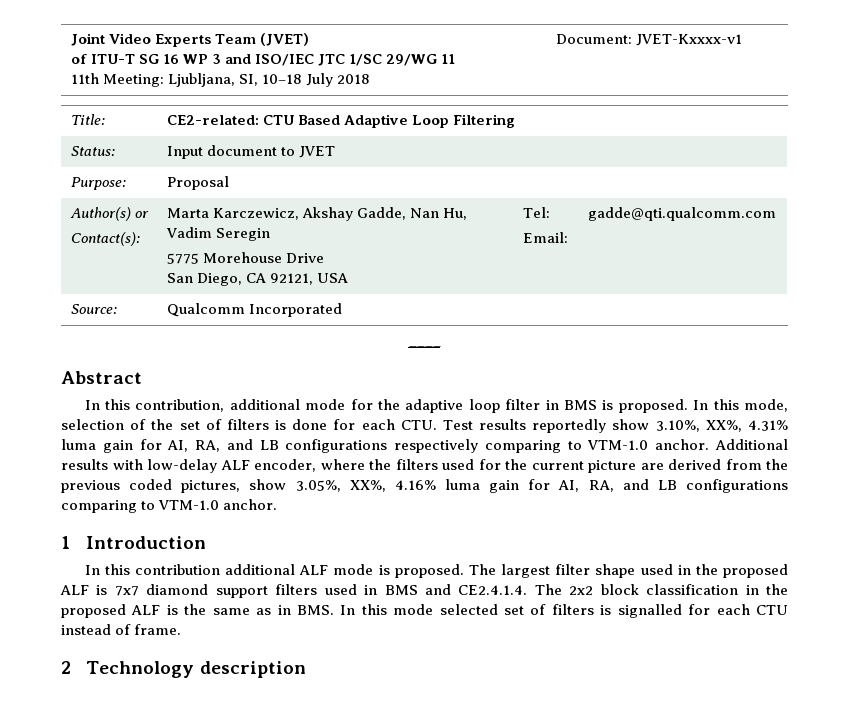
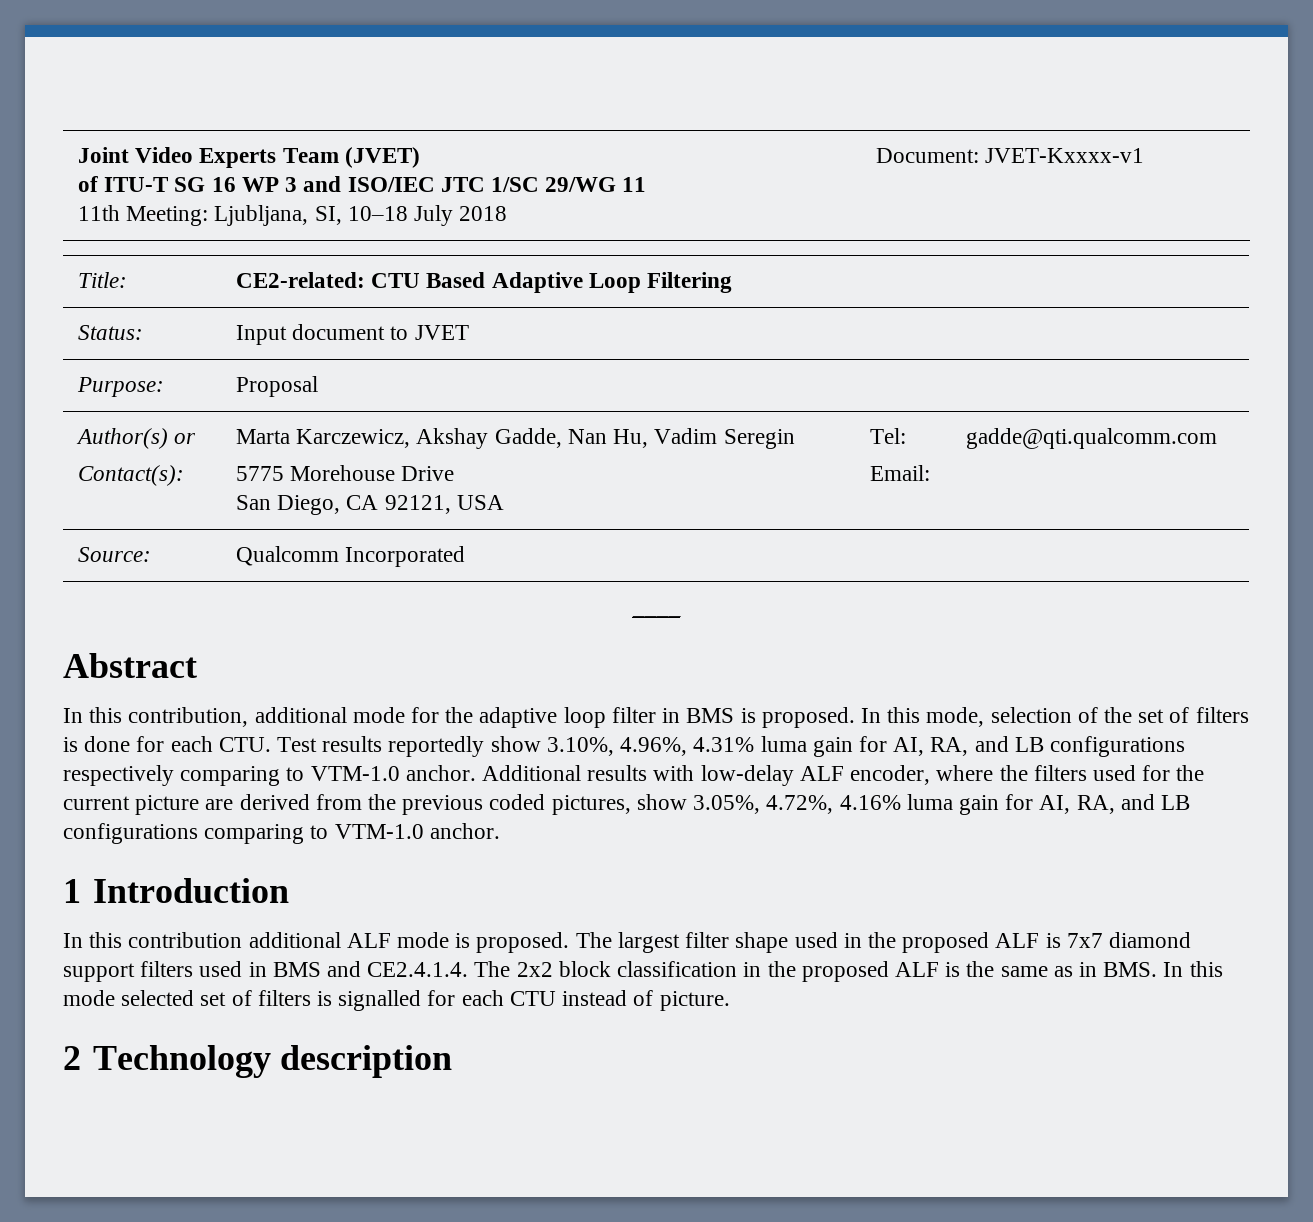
- In this mode, selection of the set of filters is done for each CTU. Test results reportedly show 3.10%, XX%, 4.31% luma gain for AI, RA, and LB configurations respectively comparing to VTM-1.0 anchor.
+ In this mode, selection of the set of filters is done for each CTU. Test results reportedly show 3.10%, 4.96%, 4.31% luma gain for AI, RA, and LB configurations respectively comparing to VTM-1.0 anchor.
- Additional results with low-delay ALF encoder, where the filters used for the current picture are derived from the previous coded pictures, show 3.05%, XX%, 4.16% luma gain for AI, RA, and LB configurations comparing to VTM-1.0 anchor.
+ Additional results with low-delay ALF encoder, where the filters used for the current picture are derived from the previous coded pictures, show 3.05%, 4.72%, 4.16% luma gain for AI, RA, and LB configurations comparing to VTM-1.0 anchor.
- The largest filter shape used in the proposed ALF is 7x7 diamond support filters used in BMS and CE2.4.1.4. The 2x2 block classification in the proposed ALF is the same as in BMS. In this mode selected set of filters is signalled for each CTU instead of frame.
+ The largest filter shape used in the proposed ALF is 7x7 diamond support filters used in BMS and CE2.4.1.4. The 2x2 block classification in the proposed ALF is the same as in BMS. In this mode selected set of filters is signalled for each CTU instead of picture.

